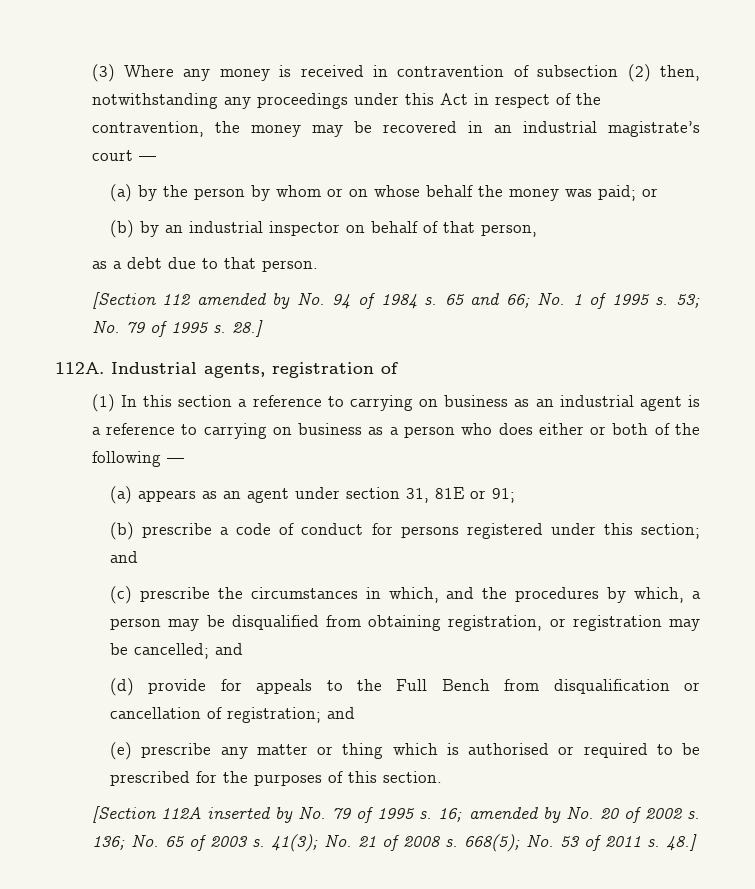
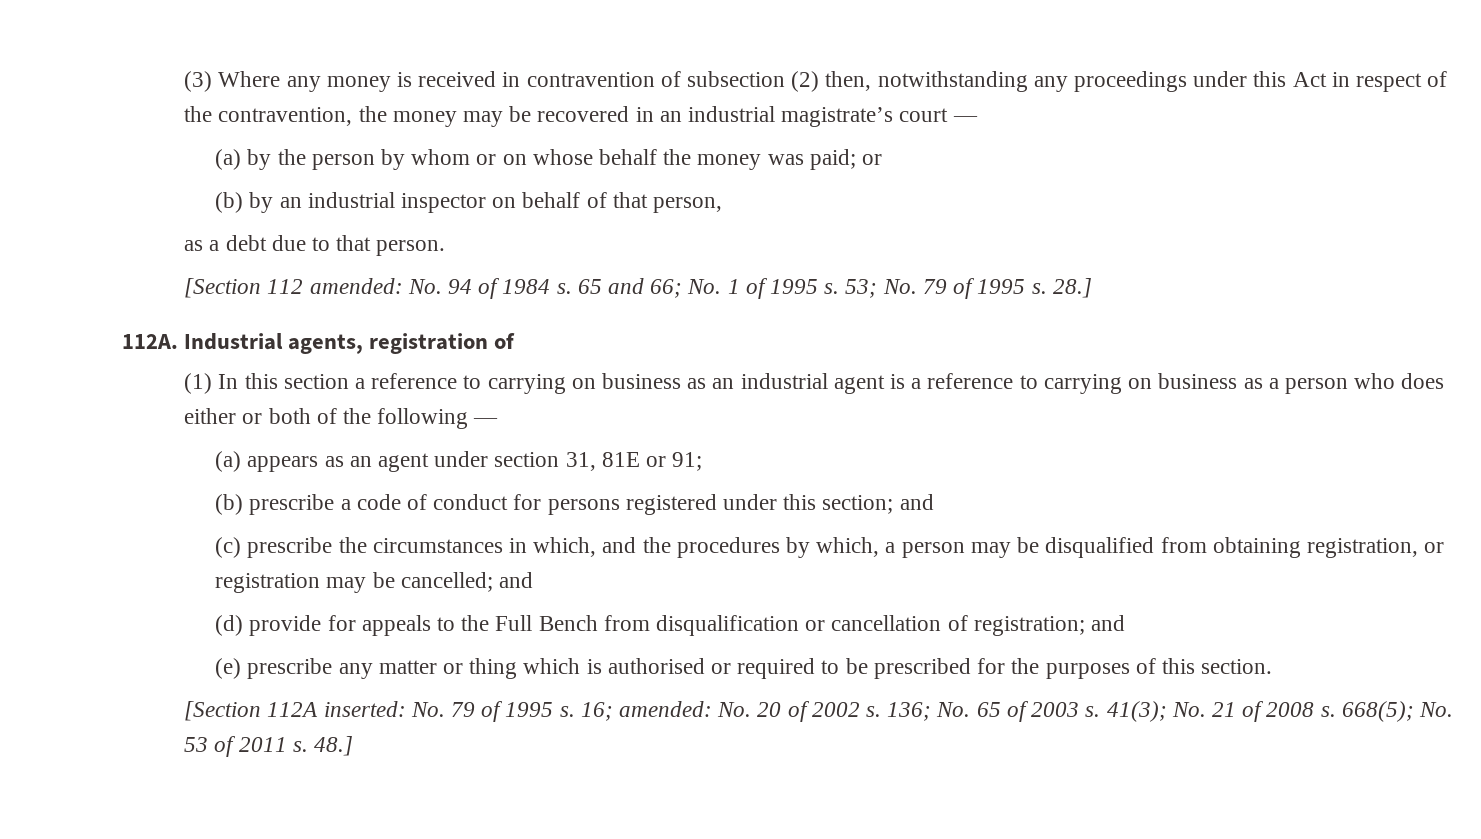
- [Section 112 amended by No. 94 of 1984 s.
+ [Section 112 amended: No. 94 of 1984 s.
- [Section 112A inserted by No. 79 of 1995 s.
+ [Section 112A inserted: No. 79 of 1995 s.
- 16; amended by No. 20 of 2002 s.
+ 16; amended: No. 20 of 2002 s.

